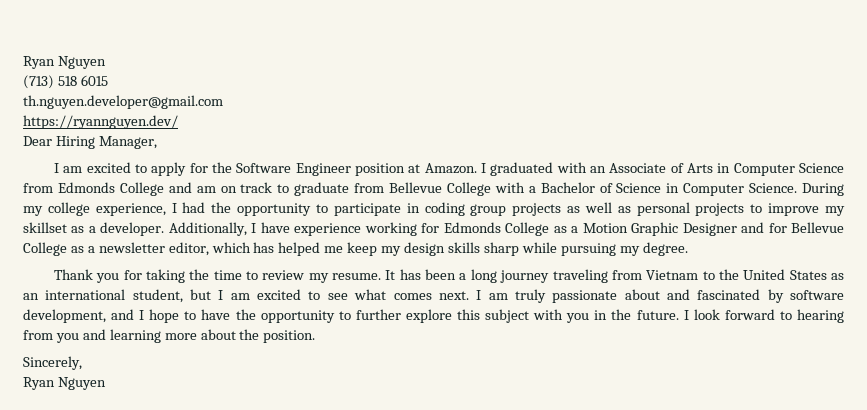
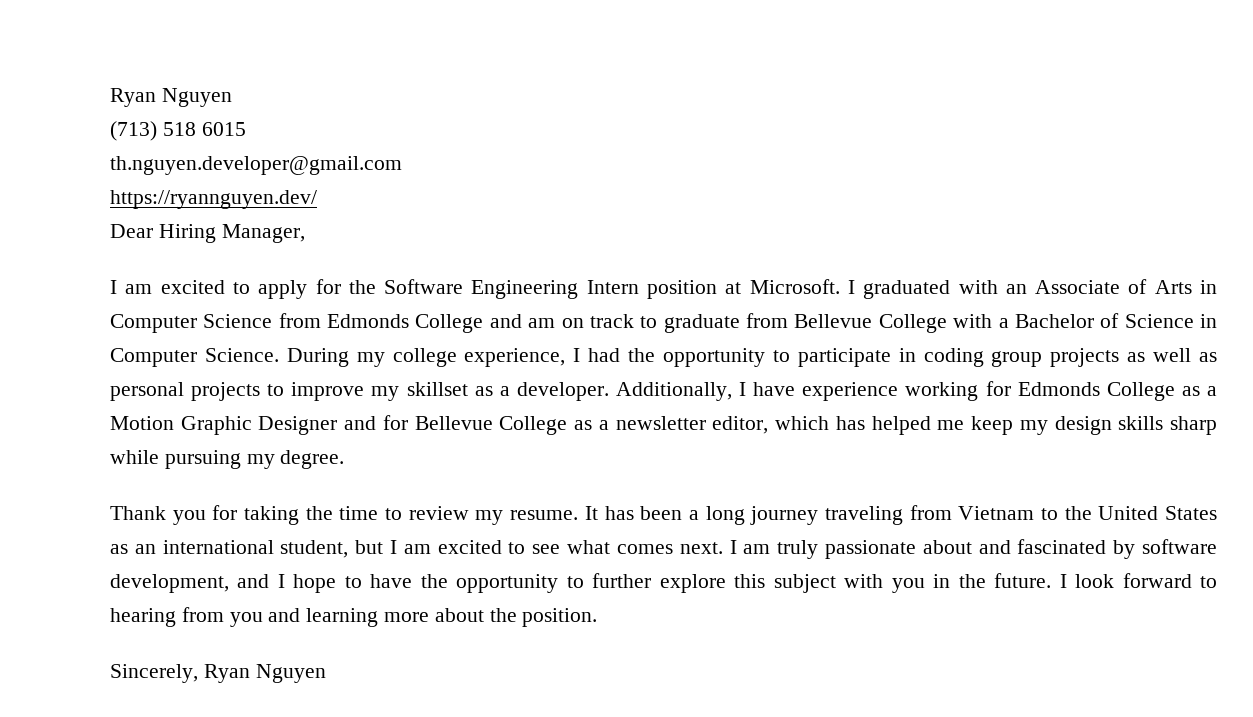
- I am excited to apply for the Software Engineer position at Amazon.
+ I am excited to apply for the Software Engineering Intern position at Microsoft.
- Sincerely,
- Ryan Nguyen
+ Sincerely, Ryan Nguyen

